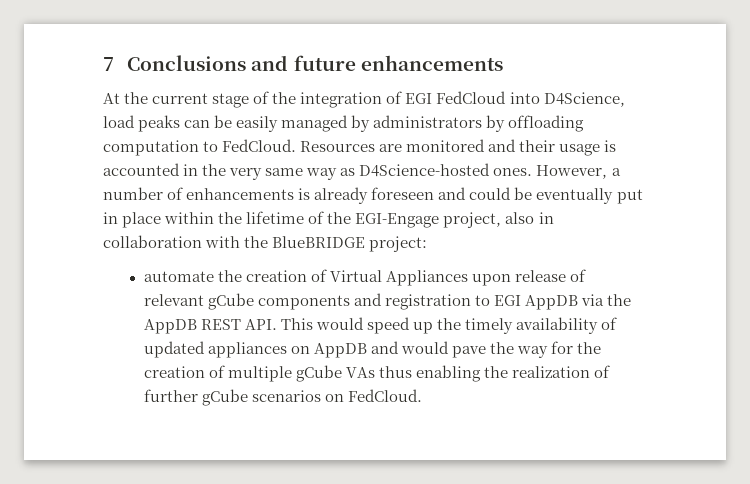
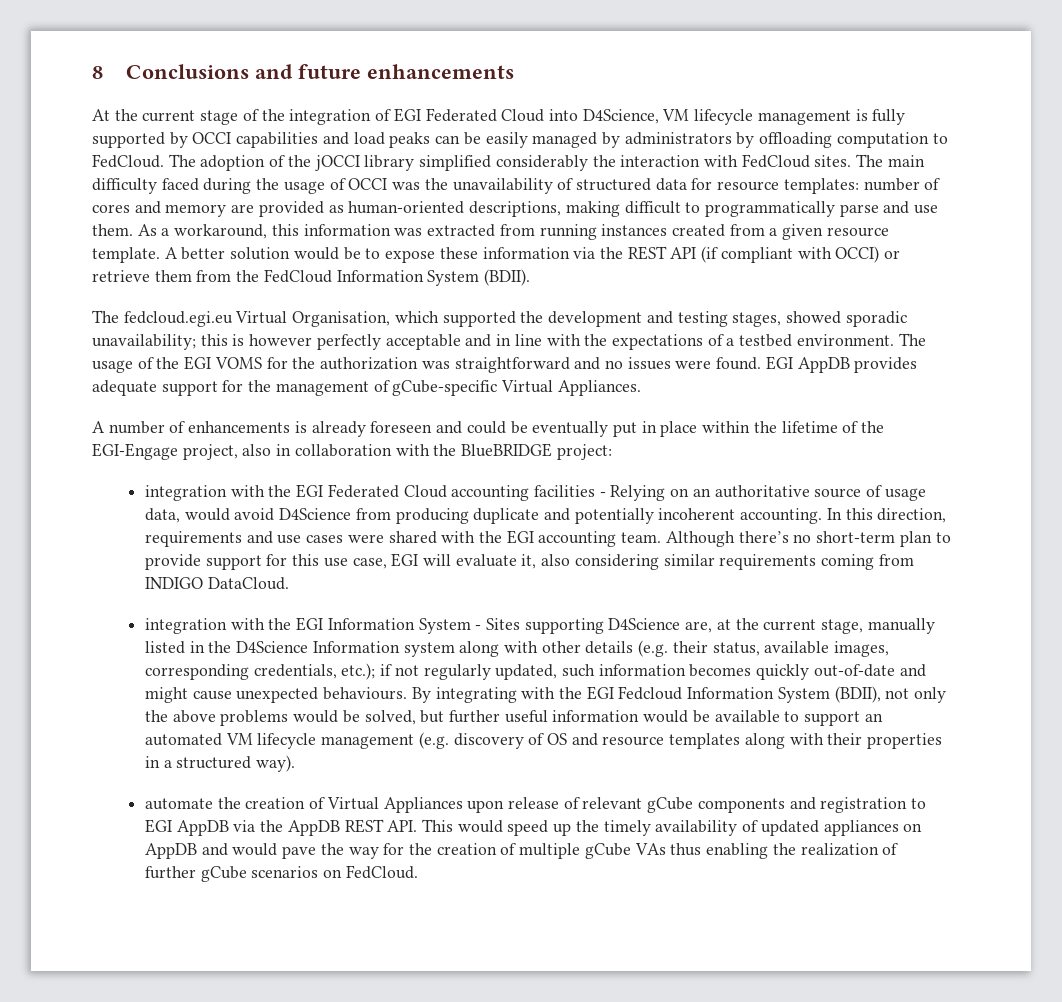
- 7 Conclusions and future enhancements
+ 8 Conclusions and future enhancements
- At the current stage of the integration of EGI FedCloud into D4Science, load peaks can be easily managed by administrators by offloading computation to FedCloud.
+ At the current stage of the integration of EGI Federated Cloud into D4Science, VM lifecycle management is fully supported by OCCI capabilities and load peaks can be easily managed by administrators by offloading computation to FedCloud.
- Resources are monitored and their usage is accounted in the very same way as D4Science-hosted ones. However, a number of enhancements is already foreseen and could be eventually put in place within the lifetime of the EGI-Engage project, also in collaboration with the BlueBRIDGE project:
+ The adoption of the jOCCI library simplified considerably the interaction with FedCloud sites. The main difficulty faced during the usage of OCCI was the unavailability of structured data for resource templates: number of cores and memory are provided as human-oriented descriptions, making difficult to programmatically parse and use them. As a workaround, this information was extracted from running instances created from a given resource template. A better solution would be to expose these information via the REST API (if compliant with OCCI) or retrieve them from the FedCloud Information System (BDII).
+ The fedcloud.egi.eu Virtual Organisation, which supported the development and testing stages, showed sporadic unavailability; this is however perfectly acceptable and in line with the expectations of a testbed environment. The usage of the EGI VOMS for the authorization was straightforward and no issues were found. EGI AppDB provides adequate support for the management of gCube-specific Virtual Appliances.
+ A number of enhancements is already foreseen and could be eventually put in place within the lifetime of the EGI-Engage project, also in collaboration with the BlueBRIDGE project:
+ integration with the EGI Federated Cloud accounting facilities - Relying on an authoritative source of usage data, would avoid D4Science from producing duplicate and potentially incoherent accounting. In this direction, requirements and use cases were shared with the EGI accounting team. Although there’s no short-term plan to provide support for this use case, EGI will evaluate it, also considering similar requirements coming from INDIGO DataCloud.
+ integration with the EGI Information System - Sites supporting D4Science are, at the current stage, manually listed in the D4Science Information system along with other details (e.g. their status, available images, corresponding credentials, etc.); if not regularly updated, such information becomes quickly out-of-date and might cause unexpected behaviours. By integrating with the EGI Fedcloud Information System (BDII), not only the above problems would be solved, but further useful information would be available to support an automated VM lifecycle management (e.g. discovery of OS and resource templates along with their properties in a structured way).

